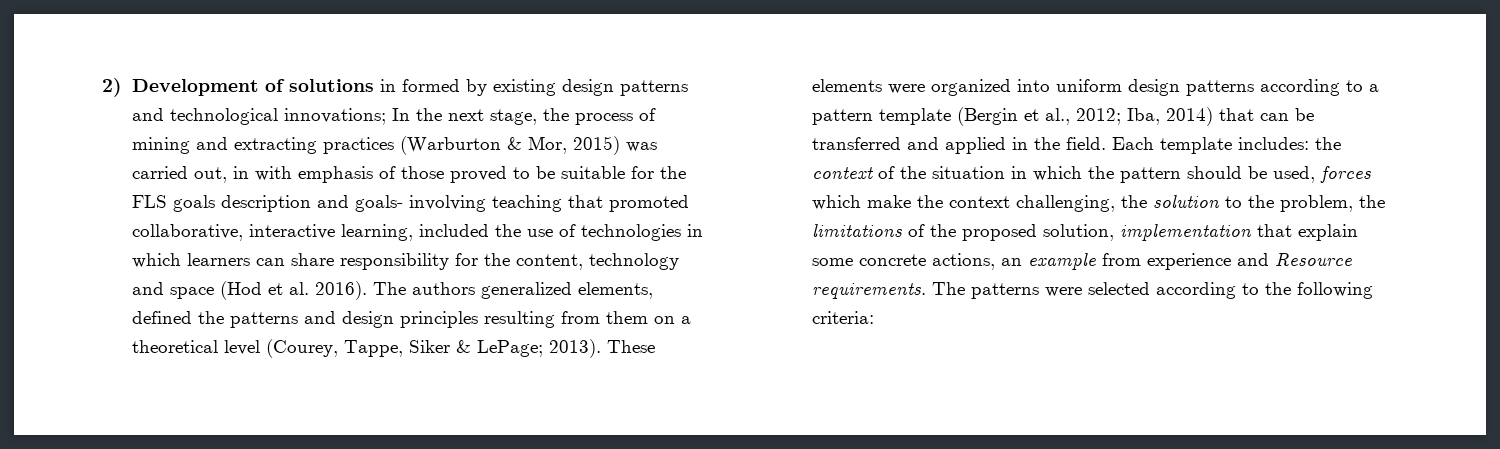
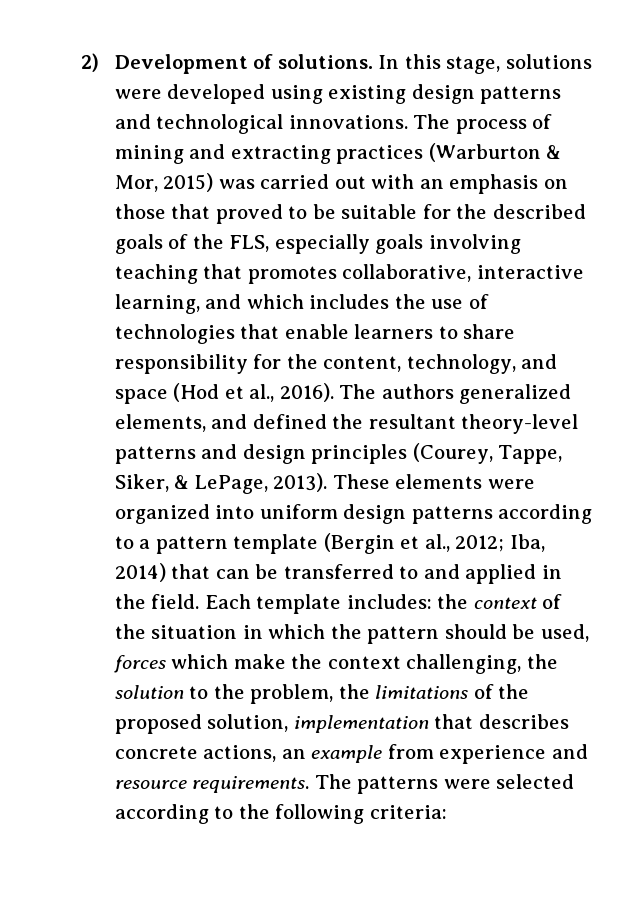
- 2) Development of solutions in formed by existing design patterns and technological innovations; In the next stage, the process of mining and extracting practices (Warburton & Mor, 2015) was carried out, in with emphasis of those proved to be suitable for the FLS goals description and goals- involving teaching that promoted collaborative, interactive learning, included the use of technologies in which learners can share responsibility for the content, technology and space (Hod et al. 2016).
+ 2) Development of solutions. In this stage, solutions were developed using existing design patterns and technological innovations. The process of mining and extracting practices (Warburton & Mor, 2015) was carried out with an emphasis on those that proved to be suitable for the described goals of the FLS, especially goals involving teaching that promotes collaborative, interactive learning, and which includes the use of technologies that enable learners to share responsibility for the content, technology, and space (Hod et al., 2016).
- The authors generalized elements, defined the patterns and design principles resulting from them on a theoretical level (Courey, Tappe, Siker & LePage; 2013).
+ The authors generalized elements, and defined the resultant theory-level patterns and design principles (Courey, Tappe, Siker, & LePage, 2013).
- These elements were organized into uniform design patterns according to a pattern template (Bergin et al., 2012; Iba, 2014) that can be transferred and applied in the field.
+ These elements were organized into uniform design patterns according to a pattern template (Bergin et al., 2012; Iba, 2014) that can be transferred to and applied in the field.
- Each template includes: the context of the situation in which the pattern should be used, forces which make the context challenging, the solution to the problem, the limitations of the proposed solution, implementation that explain some concrete actions, an example from experience and Resource requirements.
+ Each template includes: the context of the situation in which the pattern should be used, forces which make the context challenging, the solution to the problem, the limitations of the proposed solution, implementation that describes concrete actions, an example from experience and resource requirements.

